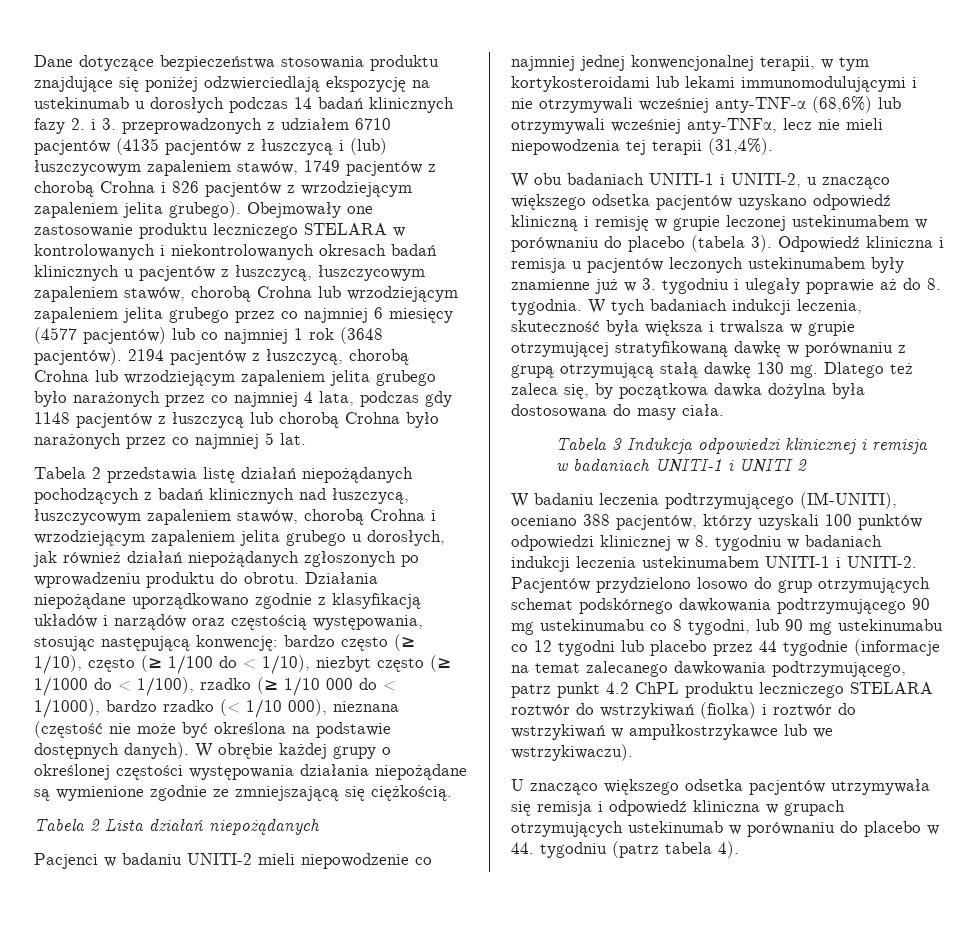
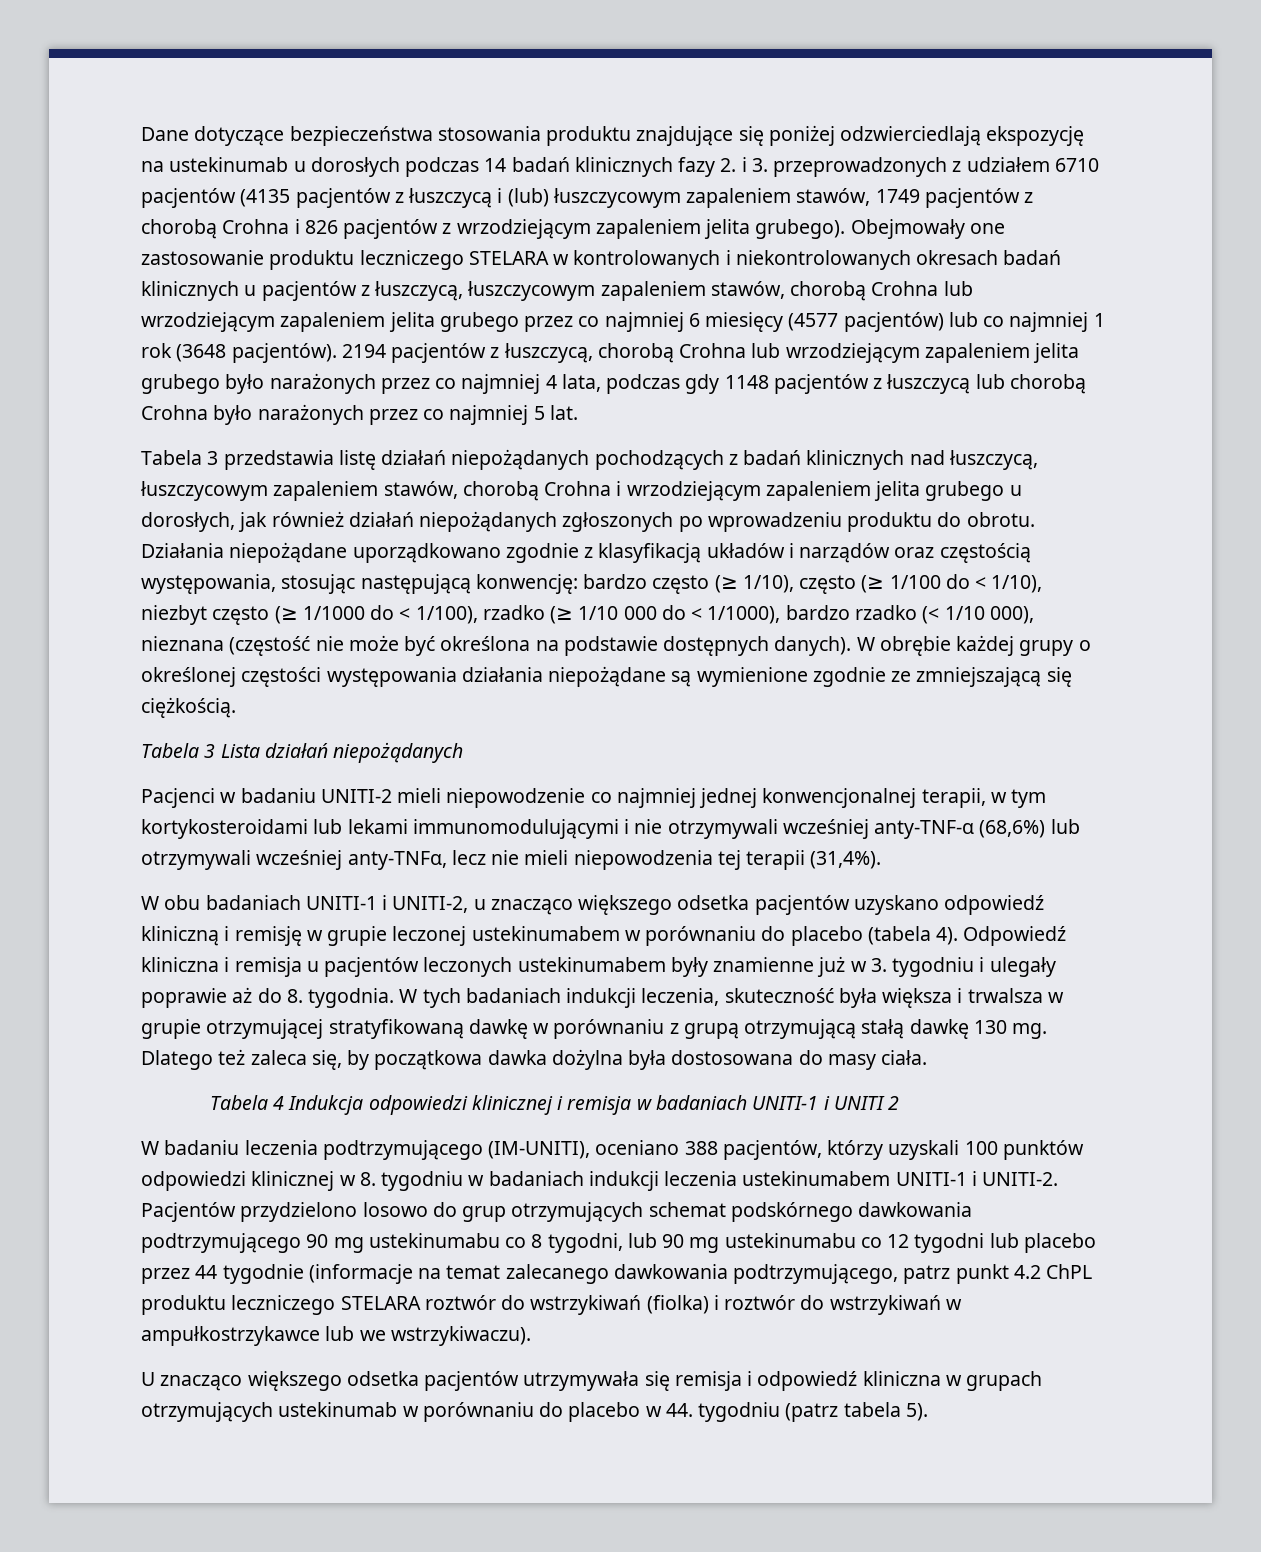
- Tabela 2 przedstawia listę działań niepożądanych pochodzących z badań klinicznych nad łuszczycą, łuszczycowym zapaleniem stawów, chorobą Crohna i wrzodziejącym zapaleniem jelita grubego u dorosłych, jak również działań niepożądanych zgłoszonych po wprowadzeniu produktu do obrotu.
+ Tabela 3 przedstawia listę działań niepożądanych pochodzących z badań klinicznych nad łuszczycą, łuszczycowym zapaleniem stawów, chorobą Crohna i wrzodziejącym zapaleniem jelita grubego u dorosłych, jak również działań niepożądanych zgłoszonych po wprowadzeniu produktu do obrotu.
- Tabela 2 Lista działań niepożądanych
+ Tabela 3 Lista działań niepożądanych
- W obu badaniach UNITI-1 i UNITI-2, u znacząco większego odsetka pacjentów uzyskano odpowiedź kliniczną i remisję w grupie leczonej ustekinumabem w porównaniu do placebo (tabela 3).
+ W obu badaniach UNITI-1 i UNITI-2, u znacząco większego odsetka pacjentów uzyskano odpowiedź kliniczną i remisję w grupie leczonej ustekinumabem w porównaniu do placebo (tabela 4).
- Tabela 3 Indukcja odpowiedzi klinicznej i remisja w badaniach UNITI-1 i UNITI 2
+ Tabela 4 Indukcja odpowiedzi klinicznej i remisja w badaniach UNITI-1 i UNITI 2
- U znacząco większego odsetka pacjentów utrzymywała się remisja i odpowiedź kliniczna w grupach otrzymujących ustekinumab w porównaniu do placebo w 44. tygodniu (patrz tabela 4).
+ U znacząco większego odsetka pacjentów utrzymywała się remisja i odpowiedź kliniczna w grupach otrzymujących ustekinumab w porównaniu do placebo w 44. tygodniu (patrz tabela 5).

